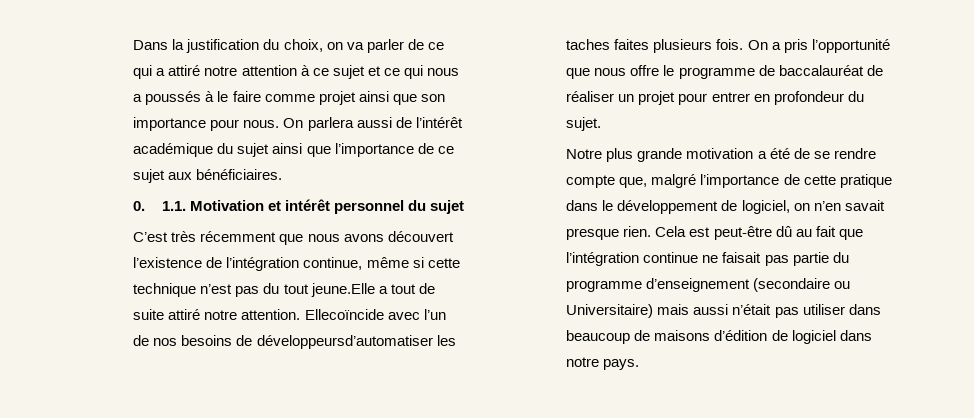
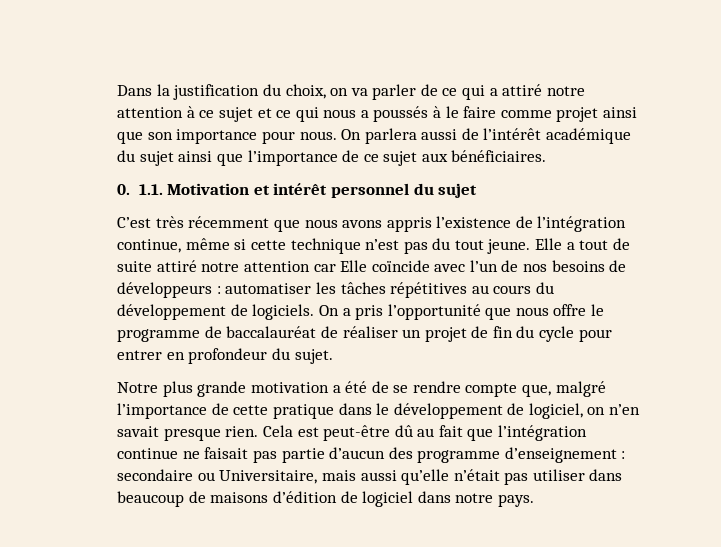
- C’est très récemment que nous avons découvert l’existence de l’intégration continue, même si cette technique n’est pas du tout jeune.Elle a tout de suite attiré notre attention. Ellecoïncide avec l’un de nos besoins de développeursd’automatiser les taches faites plusieurs fois.
+ C’est très récemment que nous avons appris l’existence de l’intégration continue, même si cette technique n’est pas du tout jeune. Elle a tout de suite attiré notre attention car Elle coïncide avec l’un de nos besoins de développeurs : automatiser les tâches répétitives au cours du développement de logiciels.
- On a pris l’opportunité que nous offre le programme de baccalauréat de réaliser un projet pour entrer en profondeur du sujet.
+ On a pris l’opportunité que nous offre le programme de baccalauréat de réaliser un projet de fin du cycle pour entrer en profondeur du sujet.
- Cela est peut-être dû au fait que l’intégration continue ne faisait pas partie du programme d’enseignement (secondaire ou Universitaire) mais aussi n’était pas utiliser dans beaucoup de maisons d’édition de logiciel dans notre pays.
+ Cela est peut-être dû au fait que l’intégration continue ne faisait pas partie d’aucun des programme d’enseignement : secondaire ou Universitaire, mais aussi qu’elle n’était pas utiliser dans beaucoup de maisons d’édition de logiciel dans notre pays.

